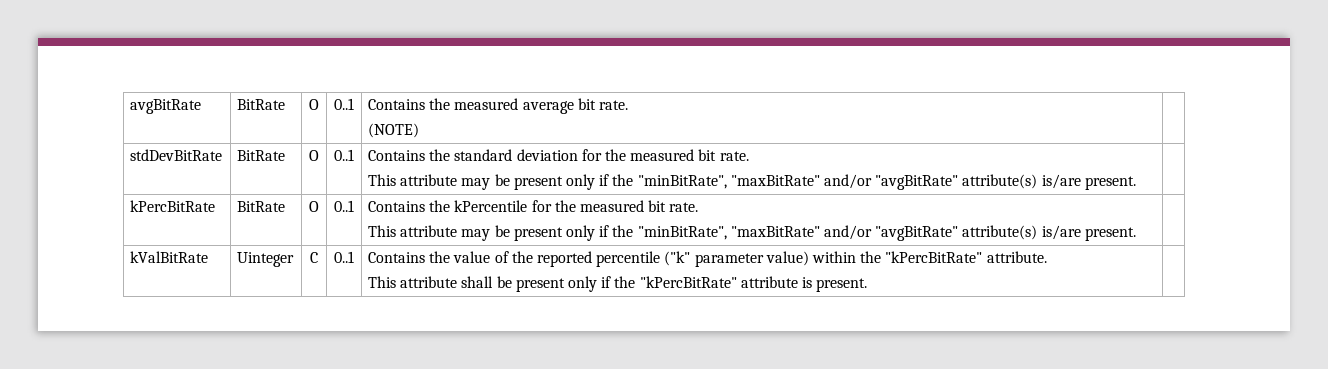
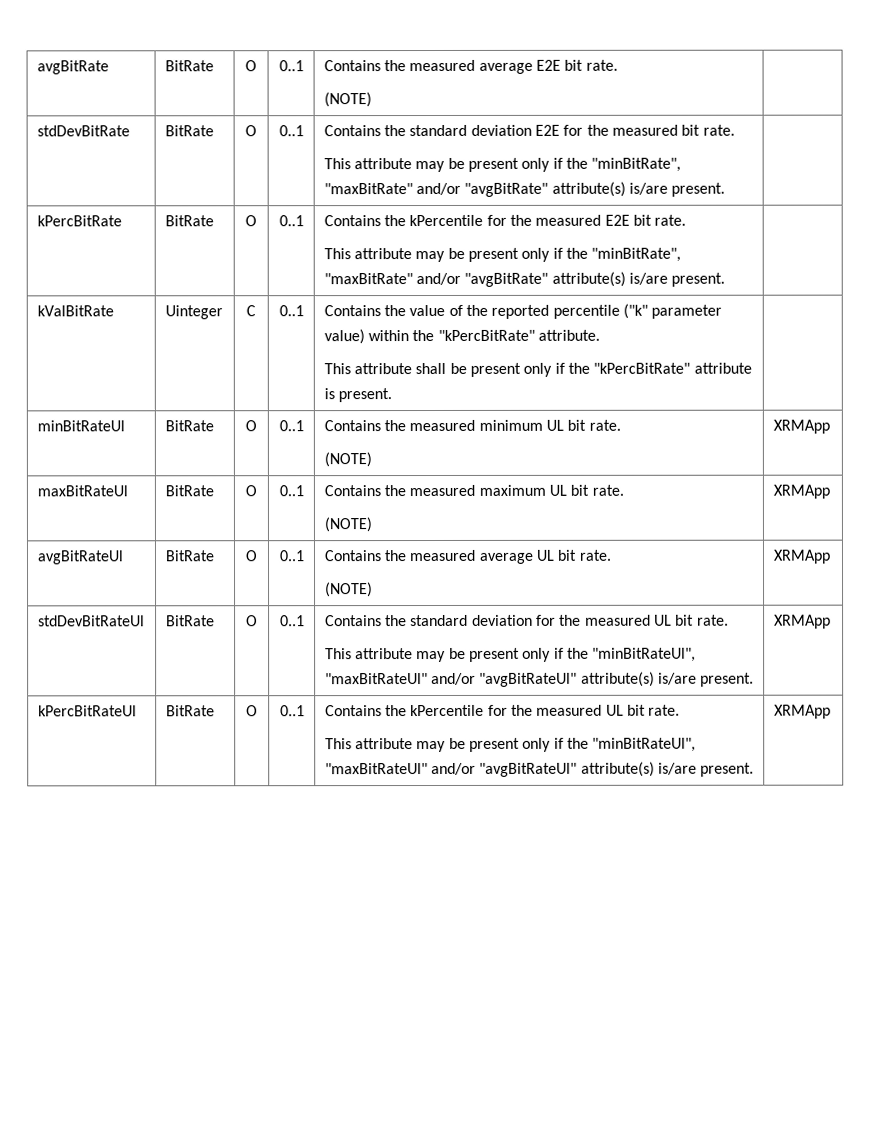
- avgBitRate | BitRate | O | 0..1 | Contains the measured average bit rate.
+ avgBitRate | BitRate | O | 0..1 | Contains the measured average E2E bit rate.
- stdDevBitRate | BitRate | O | 0..1 | Contains the standard deviation for the measured bit rate.
+ stdDevBitRate | BitRate | O | 0..1 | Contains the standard deviation E2E for the measured bit rate.
- kPercBitRate | BitRate | O | 0..1 | Contains the kPercentile for the measured bit rate.
+ kPercBitRate | BitRate | O | 0..1 | Contains the kPercentile for the measured E2E bit rate.
+ minBitRateUl | BitRate | O | 0..1 | Contains the measured minimum UL bit rate.
+ (NOTE) | XRMApp
+ maxBitRateUl | BitRate | O | 0..1 | Contains the measured maximum UL bit rate.
+ (NOTE) | XRMApp
+ avgBitRateUl | BitRate | O | 0..1 | Contains the measured average UL bit rate.
+ (NOTE) | XRMApp
+ stdDevBitRateUl | BitRate | O | 0..1 | Contains the standard deviation for the measured UL bit rate.
+ This attribute may be present only if the "minBitRateUl", "maxBitRateUl" and/or "avgBitRateUl" attribute(s) is/are present. | XRMApp
+ kPercBitRateUl | BitRate | O | 0..1 | Contains the kPercentile for the measured UL bit rate.
+ This attribute may be present only if the "minBitRateUl", "maxBitRateUl" and/or "avgBitRateUl" attribute(s) is/are present. | XRMApp

